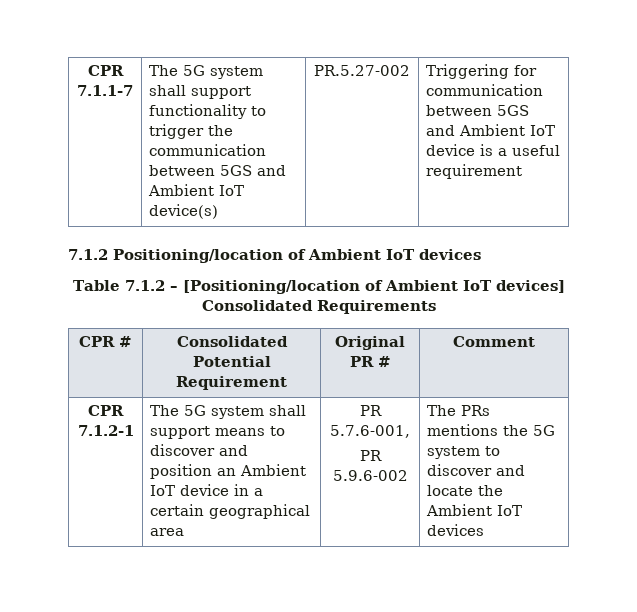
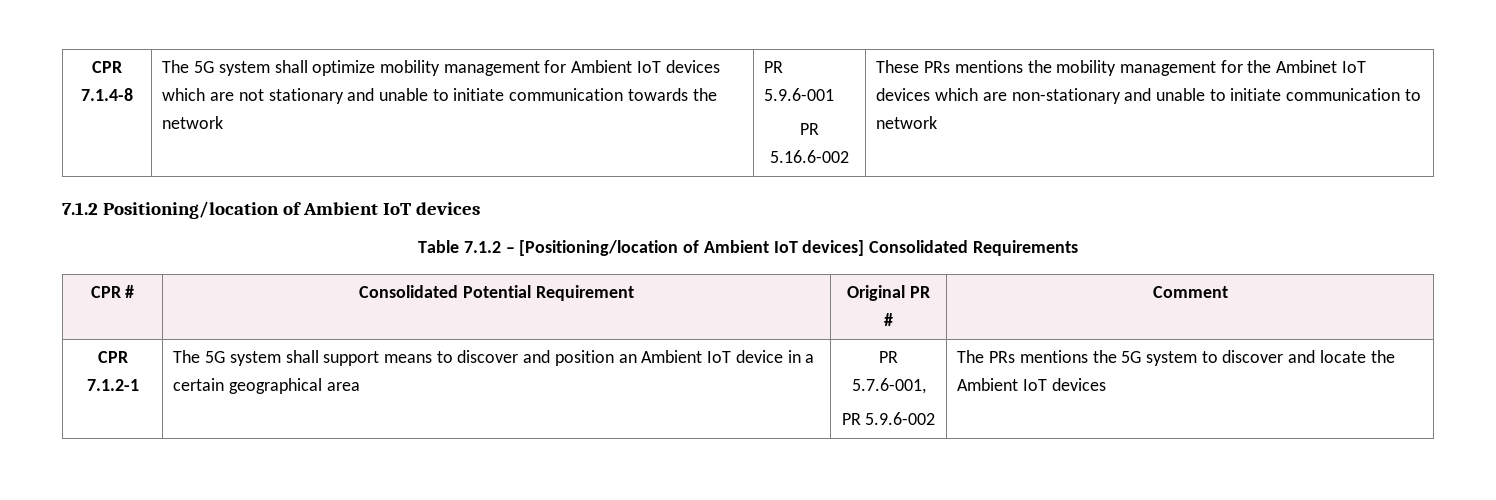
- CPR 7.1.1-7 | The 5G system shall support functionality to trigger the communication between 5GS and Ambient IoT device(s) | PR.5.27-002 | Triggering for communication between 5GS and Ambient IoT device is a useful requirement
+ CPR 7.1.4-8 | The 5G system shall optimize mobility management for Ambient IoT devices which are not stationary and unable to initiate communication towards the network | PR 5.9.6-001
+ PR 5.16.6-002 | These PRs mentions the mobility management for the Ambinet IoT devices which are non-stationary and unable to initiate communication to network

